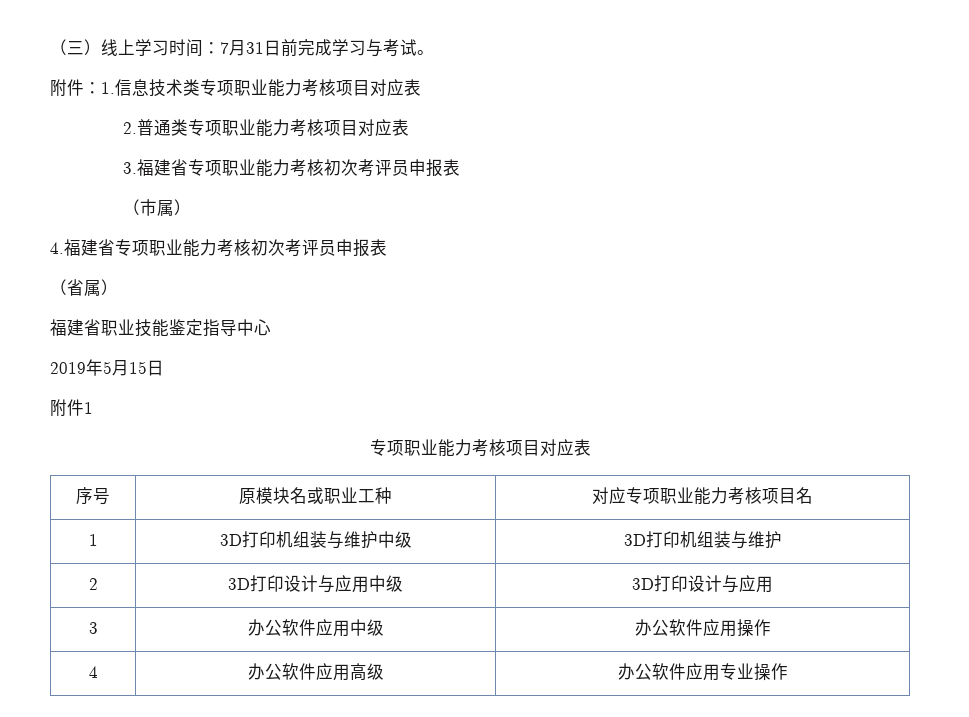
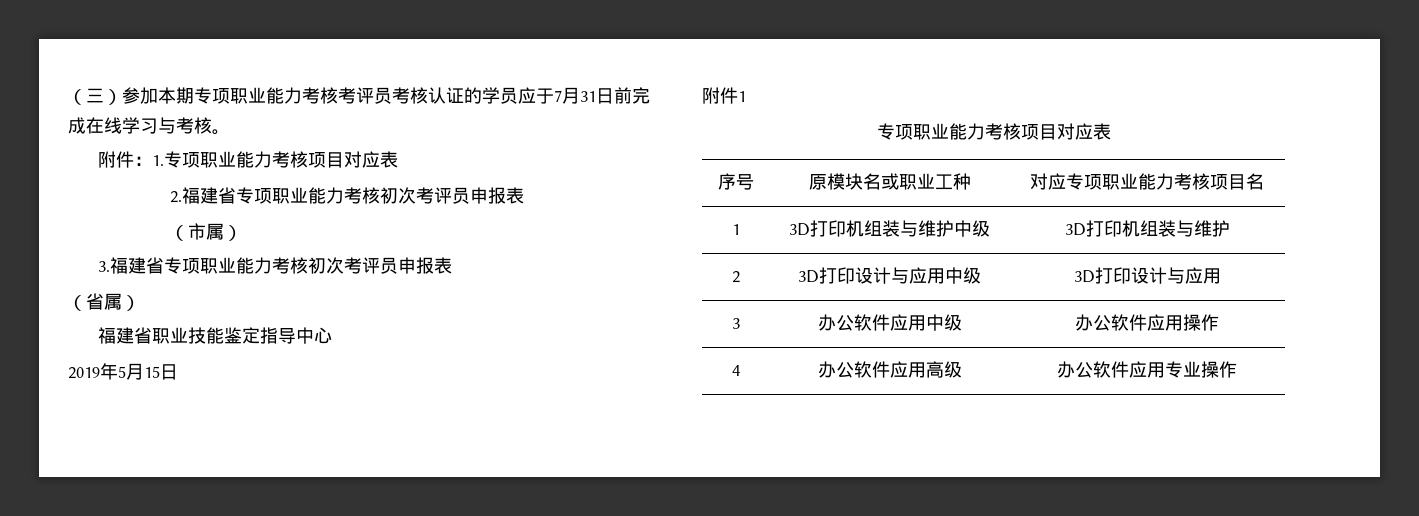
- （三）线上学习时间：7月31日前完成学习与考试。
+ （三）参加本期专项职业能力考核考评员考核认证的学员应于7月31日前完成在线学习与考核。
- 附件：1.信息技术类专项职业能力考核项目对应表
+ 附件：1.专项职业能力考核项目对应表
- 2.普通类专项职业能力考核项目对应表
- 3.福建省专项职业能力考核初次考评员申报表
+ 2.福建省专项职业能力考核初次考评员申报表
- 4.福建省专项职业能力考核初次考评员申报表
+ 3.福建省专项职业能力考核初次考评员申报表

